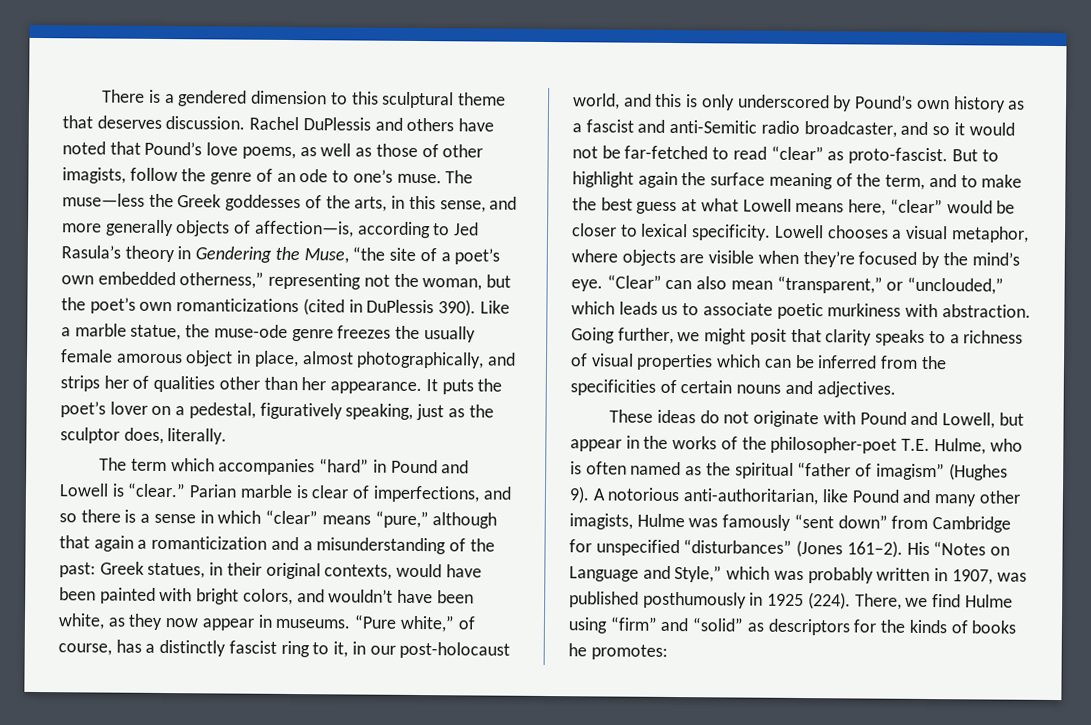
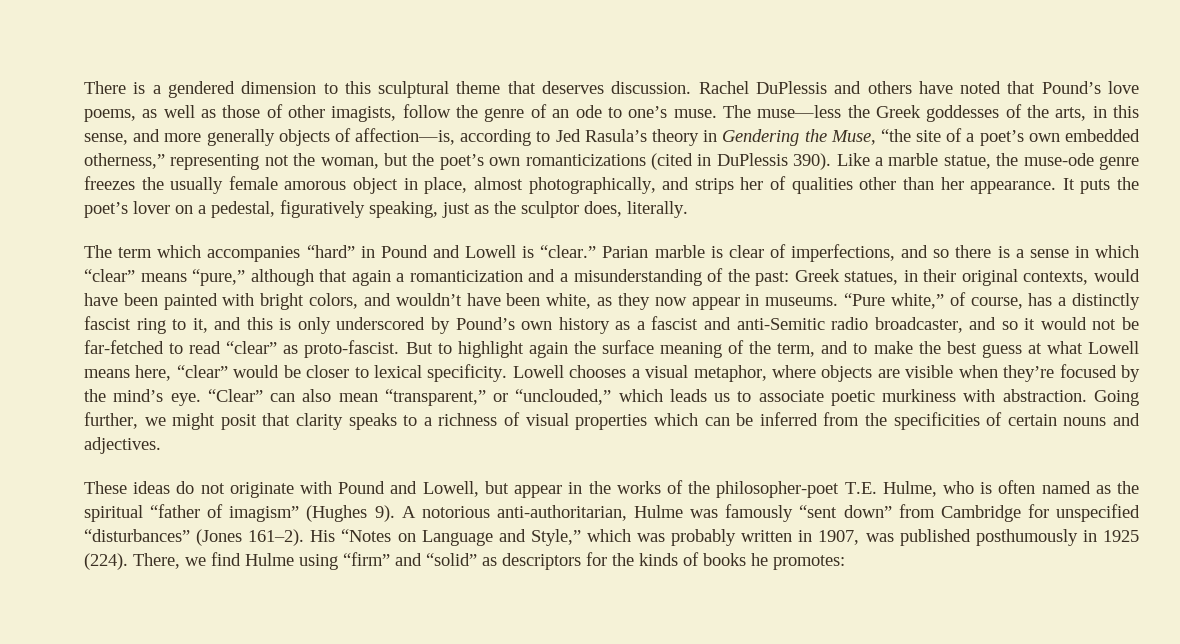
- “Pure white,” of course, has a distinctly fascist ring to it, in our post-holocaust world, and this is only underscored by Pound’s own history as a fascist and anti-Semitic radio broadcaster, and so it would not be far-fetched to read “clear” as proto-fascist.
+ “Pure white,” of course, has a distinctly fascist ring to it, and this is only underscored by Pound’s own history as a fascist and anti-Semitic radio broadcaster, and so it would not be far-fetched to read “clear” as proto-fascist.
- A notorious anti-authoritarian, like Pound and many other imagists, Hulme was famously “sent down” from Cambridge for unspecified “disturbances” (Jones 161–2).
+ A notorious anti-authoritarian, Hulme was famously “sent down” from Cambridge for unspecified “disturbances” (Jones 161–2).

